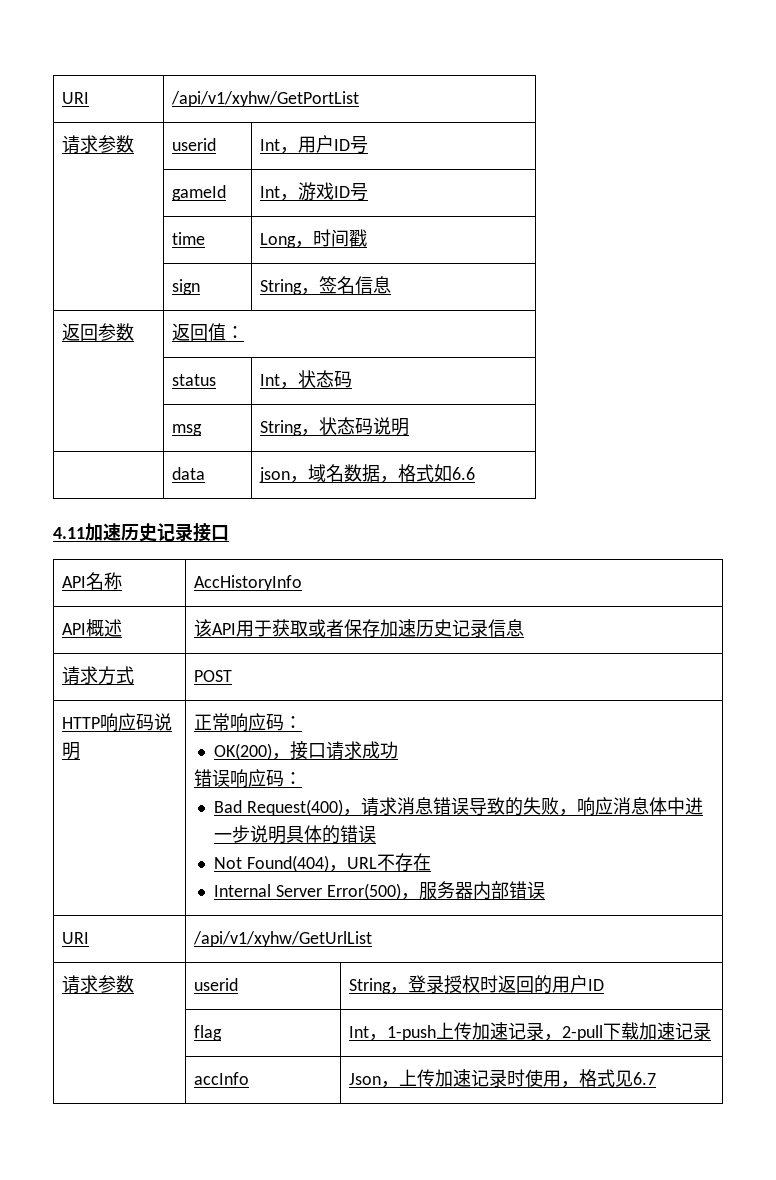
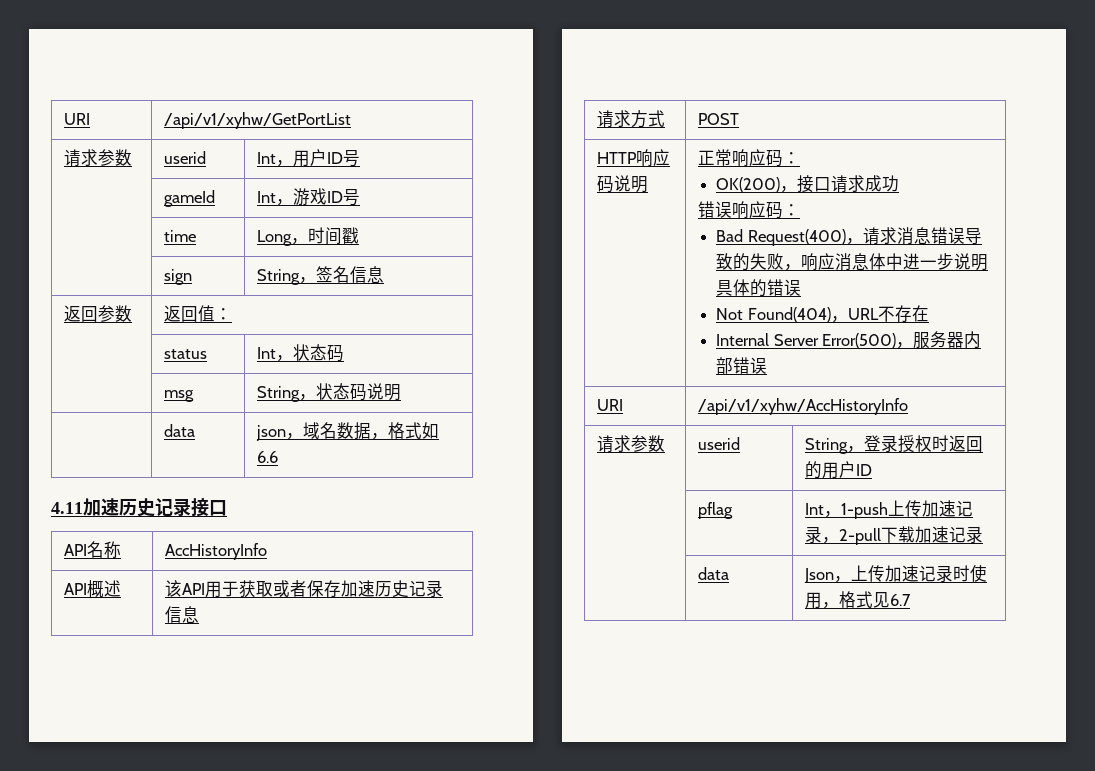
- URI | /api/v1/xyhw/GetUrlList
+ URI | /api/v1/xyhw/AccHistoryInfo
- | flag | Int，1-push上传加速记录，2-pull下载加速记录
+ | pflag | Int，1-push上传加速记录，2-pull下载加速记录
- | accInfo | Json，上传加速记录时使用，格式见6.7
+ | data | Json，上传加速记录时使用，格式见6.7

